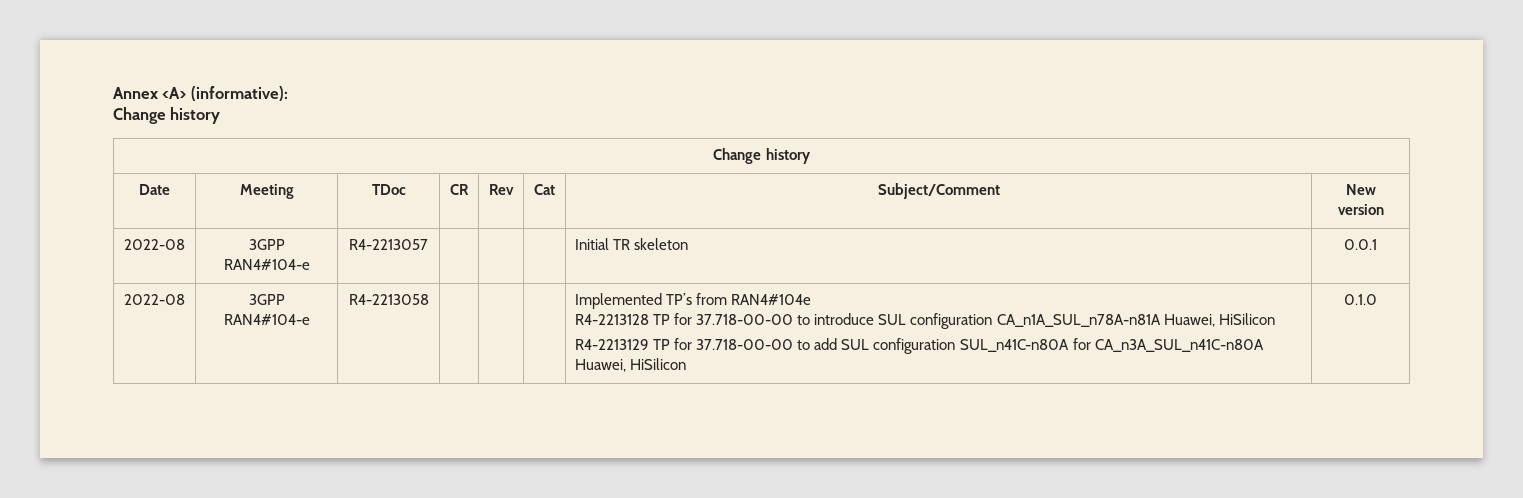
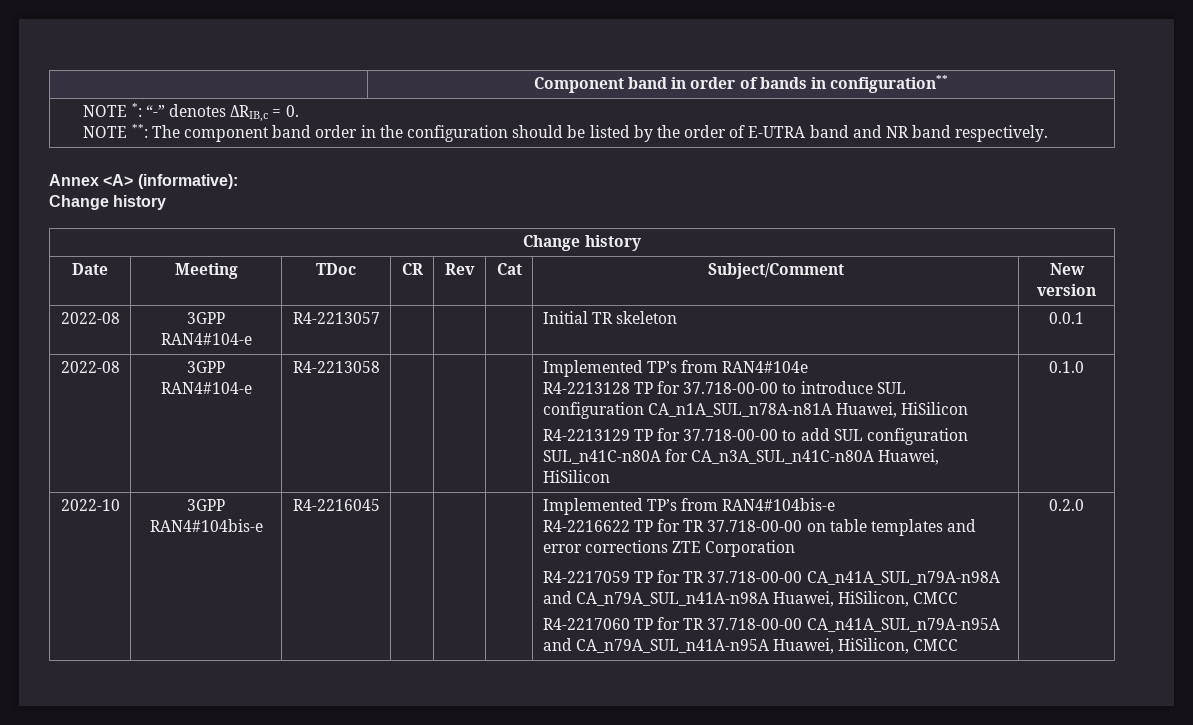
+ | Component band in order of bands in configuration**
+ NOTE *: “-” denotes ΔRIB,c = 0.
+ NOTE **: The component band order in the configuration should be listed by the order of E-UTRA band and NR band respectively.
+ 2022-10 | 3GPP RAN4#104bis-e | R4-2216045 | | | | Implemented TP’s from RAN4#104bis-e
+ R4-2216622 TP for TR 37.718-00-00 on table templates and error corrections ZTE Corporation
+ R4-2217059 TP for TR 37.718-00-00 CA_n41A_SUL_n79A-n98A and CA_n79A_SUL_n41A-n98A Huawei, HiSilicon, CMCC
+ R4-2217060 TP for TR 37.718-00-00 CA_n41A_SUL_n79A-n95A and CA_n79A_SUL_n41A-n95A Huawei, HiSilicon, CMCC | 0.2.0

